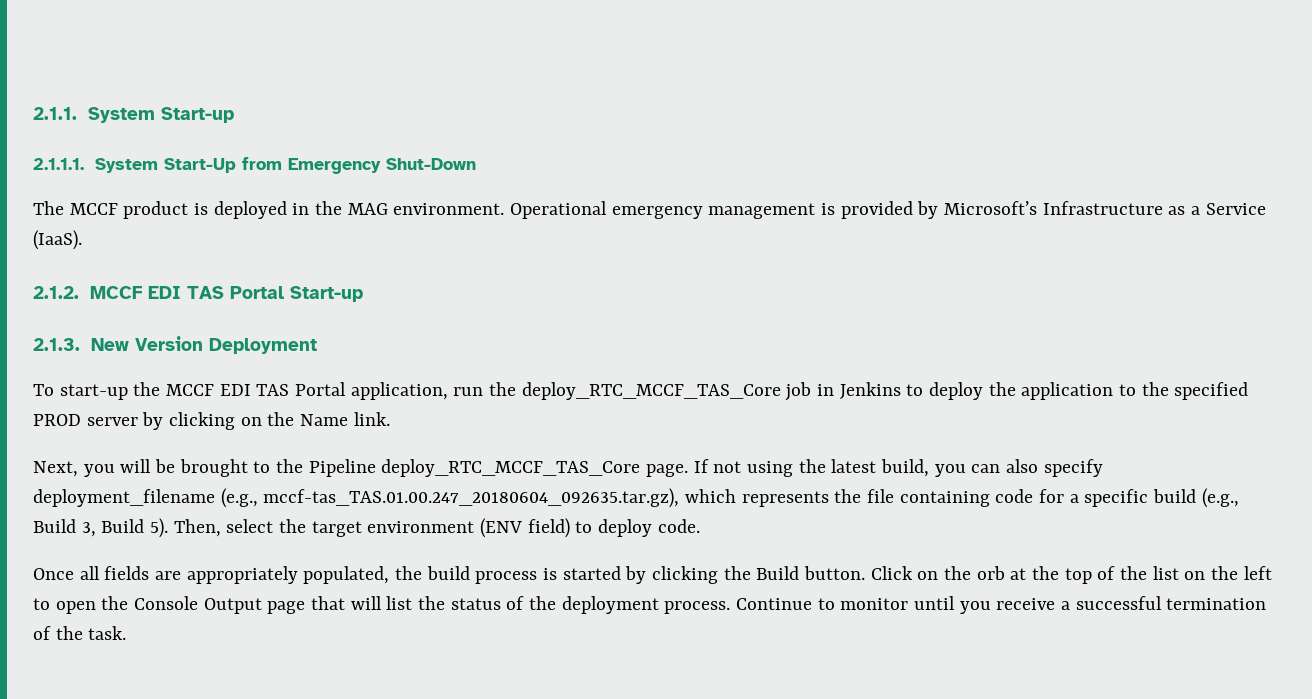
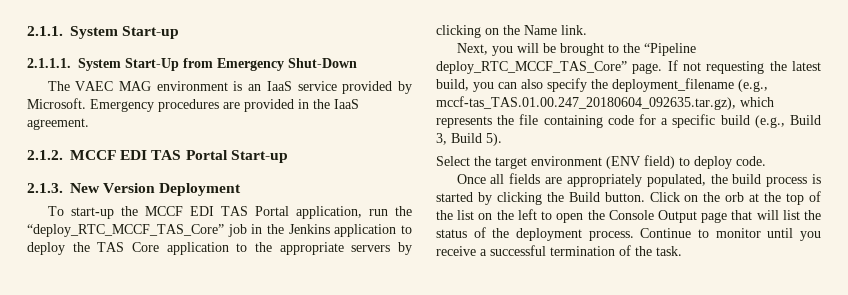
- The MCCF product is deployed in the MAG environment. Operational emergency management is provided by Microsoft’s Infrastructure as a Service (IaaS).
+ The VAEC MAG environment is an IaaS service provided by Microsoft. Emergency procedures are provided in the IaaS agreement.
- To start-up the MCCF EDI TAS Portal application, run the deploy_RTC_MCCF_TAS_Core job in Jenkins to deploy the application to the specified PROD server by clicking on the Name link.
+ To start-up the MCCF EDI TAS Portal application, run the “deploy_RTC_MCCF_TAS_Core” job in the Jenkins application to deploy the TAS Core application to the appropriate servers by clicking on the Name link.
- Next, you will be brought to the Pipeline deploy_RTC_MCCF_TAS_Core page.
+ Next, you will be brought to the “Pipeline deploy_RTC_MCCF_TAS_Core” page.
- If not using the latest build, you can also specify deployment_filename (e.g., mccf-tas_TAS.01.00.247_20180604_092635.tar.gz), which represents the file containing code for a specific build (e.g., Build 3, Build 5). Then, select the target environment (ENV field) to deploy code.
+ If not requesting the latest build, you can also specify the deployment_filename (e.g., mccf-tas_TAS.01.00.247_20180604_092635.tar.gz), which represents the file containing code for a specific build (e.g., Build 3, Build 5).
+ Select the target environment (ENV field) to deploy code.

